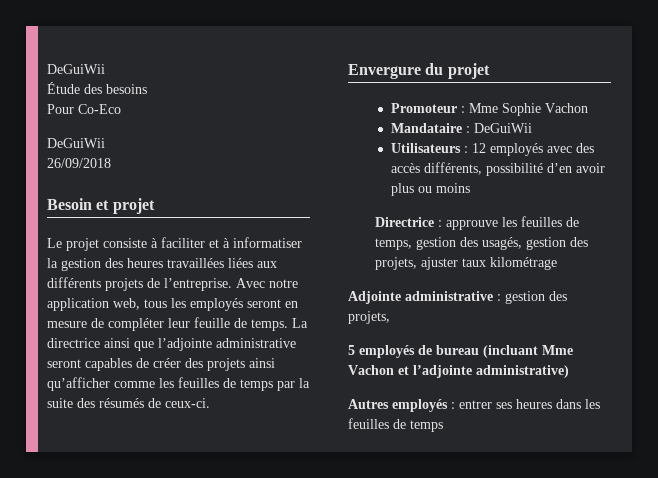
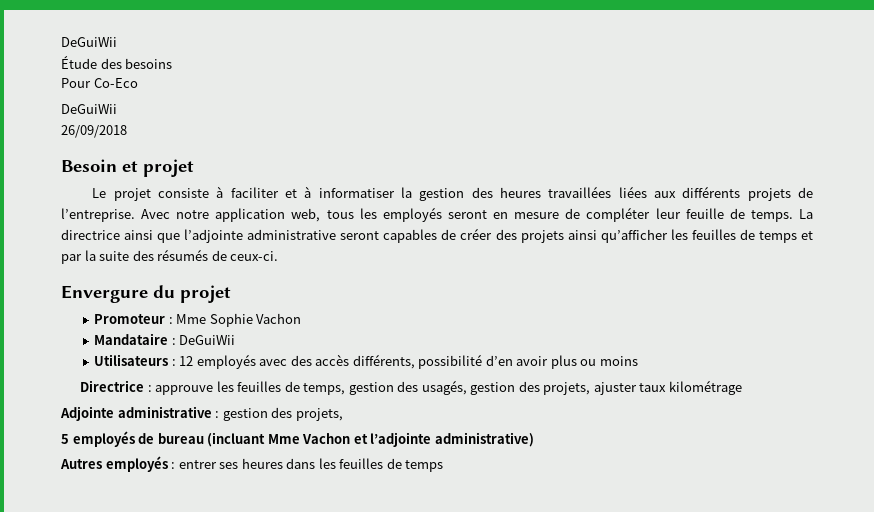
- La directrice ainsi que l’adjointe administrative seront capables de créer des projets ainsi qu’afficher comme les feuilles de temps par la suite des résumés de ceux-ci.
+ La directrice ainsi que l’adjointe administrative seront capables de créer des projets ainsi qu’afficher les feuilles de temps et par la suite des résumés de ceux-ci.

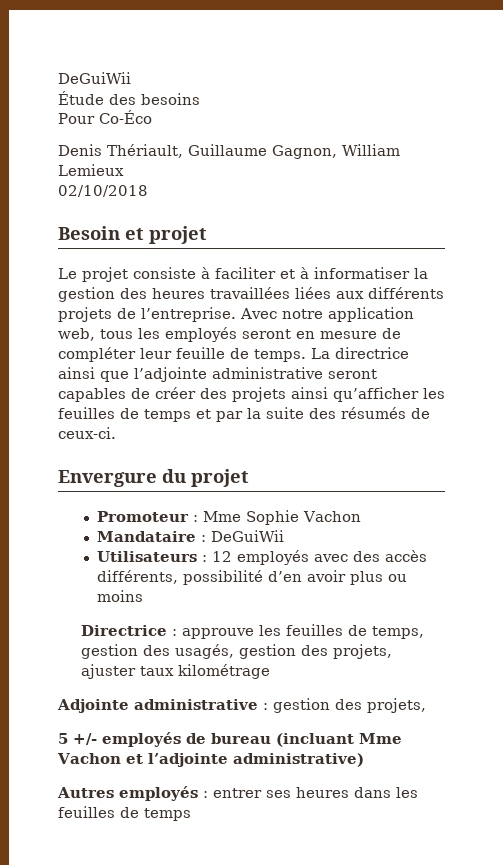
- Pour Co-Eco
- DeGuiWii
- 26/09/2018
+ Pour Co-Éco
+ Denis Thériault, Guillaume Gagnon, William Lemieux
+ 02/10/2018
- 5 employés de bureau (incluant Mme Vachon et l’adjointe administrative)
+ 5 +/- employés de bureau (incluant Mme Vachon et l’adjointe administrative)

